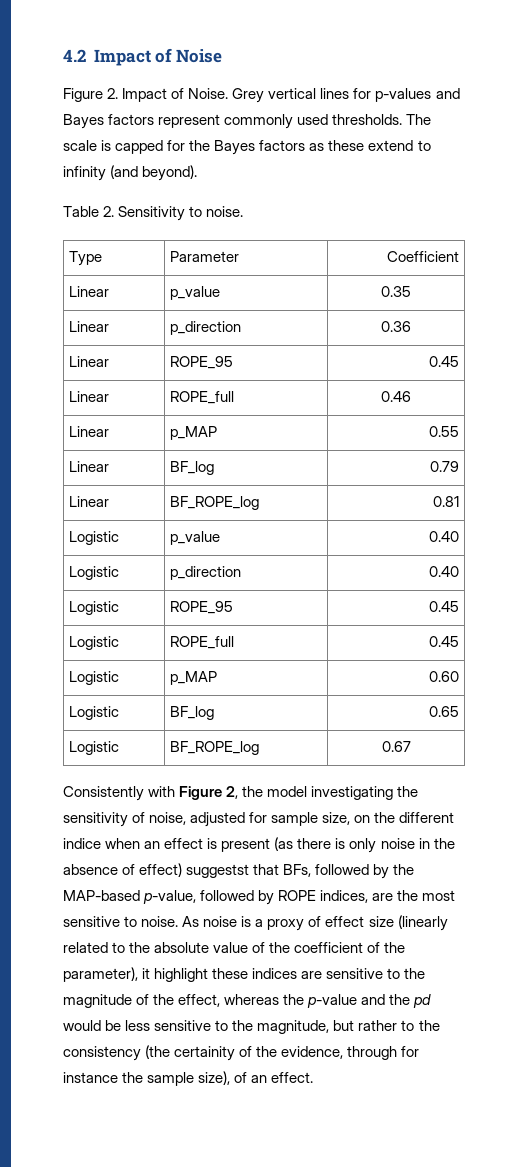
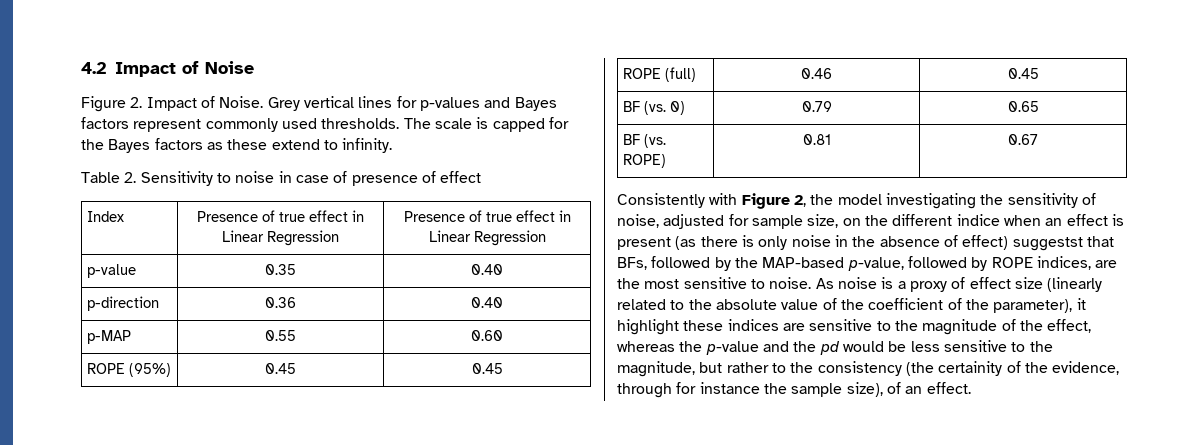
- The scale is capped for the Bayes factors as these extend to infinity (and beyond).
+ The scale is capped for the Bayes factors as these extend to infinity.
- Table 2. Sensitivity to noise.
- Type | Parameter | Coefficient
- Linear | p_value | 0.35
- Linear | p_direction | 0.36
- Linear | ROPE_95 | 0.45
- Linear | ROPE_full | 0.46
- Linear | p_MAP | 0.55
- Linear | BF_log | 0.79
- Linear | BF_ROPE_log | 0.81
- Logistic | p_value | 0.40
- Logistic | p_direction | 0.40
- Logistic | ROPE_95 | 0.45
- Logistic | ROPE_full | 0.45
- Logistic | p_MAP | 0.60
- Logistic | BF_log | 0.65
- Logistic | BF_ROPE_log | 0.67
+ Table 2. Sensitivity to noise in case of presence of effect
+ Index | Presence of true effect in Linear Regression | Presence of true effect in Linear Regression
+ p-value | 0.35 | 0.40
+ p-direction | 0.36 | 0.40
+ p-MAP | 0.55 | 0.60
+ ROPE (95%) | 0.45 | 0.45
+ ROPE (full) | 0.46 | 0.45
+ BF (vs. 0) | 0.79 | 0.65
+ BF (vs. ROPE) | 0.81 | 0.67

